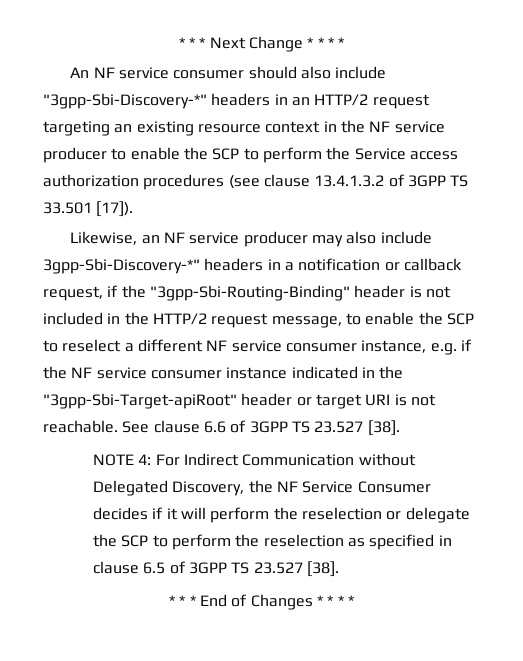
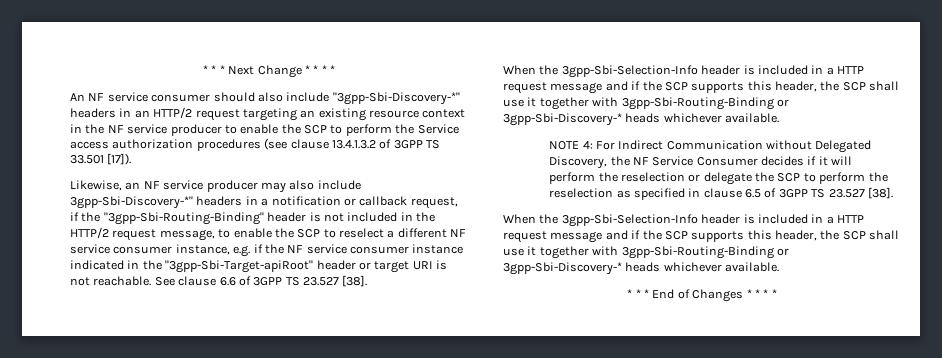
  See clause 6.6 of 3GPP TS 23.527 [38].
+ When the 3gpp-Sbi-Selection-Info header is included in a HTTP request message and if the SCP supports this header, the SCP shall use it together with 3gpp-Sbi-Routing-Binding or 3gpp-Sbi-Discovery-* heads whichever available.
  NOTE 4: For Indirect Communication without Delegated Discovery, the NF Service Consumer decides if it will perform the reselection or delegate the SCP to perform the reselection as specified in clause 6.5 of 3GPP TS 23.527 [38].
+ When the 3gpp-Sbi-Selection-Info header is included in a HTTP request message and if the SCP supports this header, the SCP shall use it together with 3gpp-Sbi-Routing-Binding or 3gpp-Sbi-Discovery-* heads whichever available.

